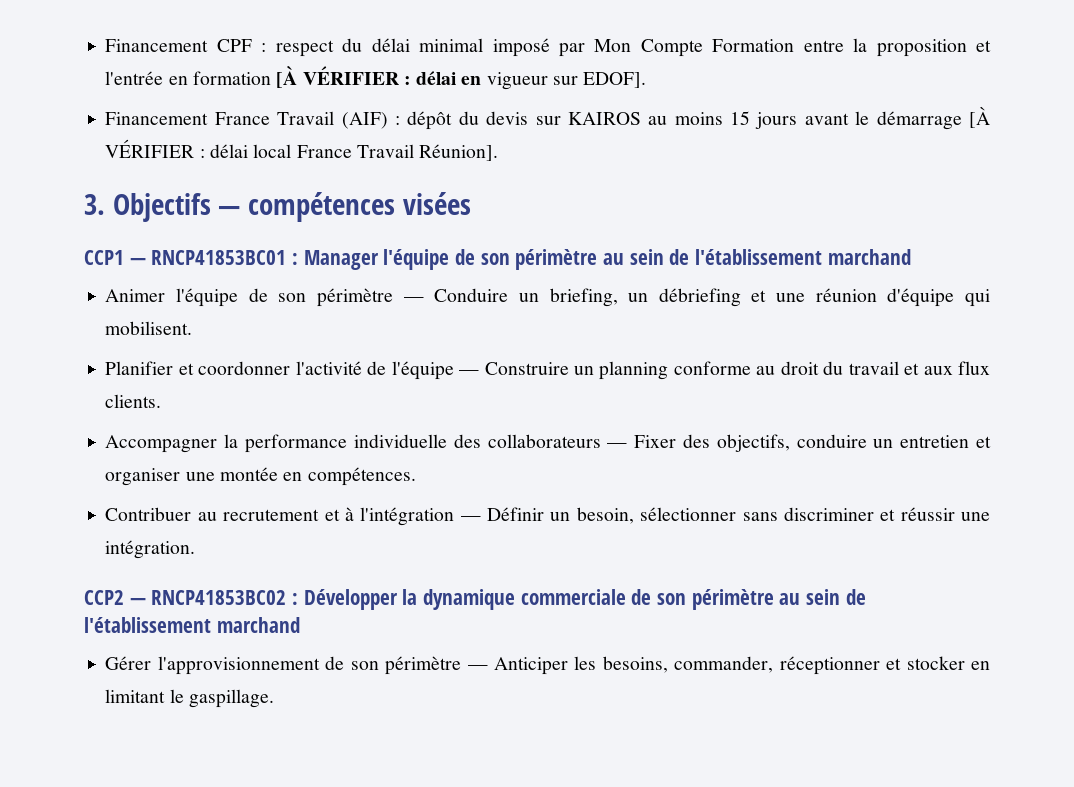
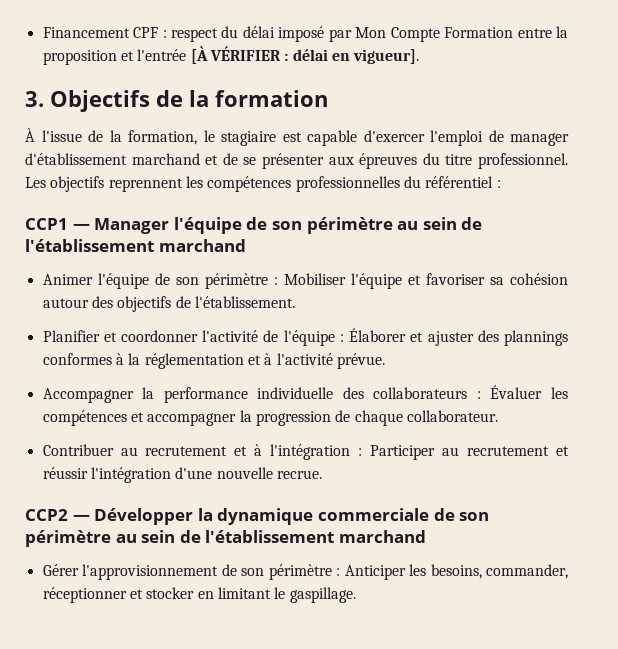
- Financement CPF : respect du délai minimal imposé par Mon Compte Formation entre la proposition et l'entrée en formation [À VÉRIFIER : délai en vigueur sur EDOF].
- Financement France Travail (AIF) : dépôt du devis sur KAIROS au moins 15 jours avant le démarrage [À VÉRIFIER : délai local France Travail Réunion].
- 3. Objectifs — compétences visées
+ Financement CPF : respect du délai imposé par Mon Compte Formation entre la proposition et l'entrée [À VÉRIFIER : délai en vigueur].
+ 3. Objectifs de la formation
+ À l'issue de la formation, le stagiaire est capable d'exercer l'emploi de manager d'établissement marchand et de se présenter aux épreuves du titre professionnel. Les objectifs reprennent les compétences professionnelles du référentiel :
- CCP1 — RNCP41853BC01 : Manager l'équipe de son périmètre au sein de l'établissement marchand
+ CCP1 — Manager l'équipe de son périmètre au sein de l'établissement marchand
- Animer l'équipe de son périmètre — Conduire un briefing, un débriefing et une réunion d'équipe qui mobilisent.
+ Animer l'équipe de son périmètre : Mobiliser l'équipe et favoriser sa cohésion autour des objectifs de l'établissement.
- Planifier et coordonner l'activité de l'équipe — Construire un planning conforme au droit du travail et aux flux clients.
+ Planifier et coordonner l'activité de l'équipe : Élaborer et ajuster des plannings conformes à la réglementation et à l'activité prévue.
- Accompagner la performance individuelle des collaborateurs — Fixer des objectifs, conduire un entretien et organiser une montée en compétences.
+ Accompagner la performance individuelle des collaborateurs : Évaluer les compétences et accompagner la progression de chaque collaborateur.
- Contribuer au recrutement et à l'intégration — Définir un besoin, sélectionner sans discriminer et réussir une intégration.
+ Contribuer au recrutement et à l'intégration : Participer au recrutement et réussir l'intégration d'une nouvelle recrue.
- CCP2 — RNCP41853BC02 : Développer la dynamique commerciale de son périmètre au sein de l'établissement marchand
+ CCP2 — Développer la dynamique commerciale de son périmètre au sein de l'établissement marchand
- Gérer l'approvisionnement de son périmètre — Anticiper les besoins, commander, réceptionner et stocker en limitant le gaspillage.
+ Gérer l'approvisionnement de son périmètre : Anticiper les besoins, commander, réceptionner et stocker en limitant le gaspillage.

